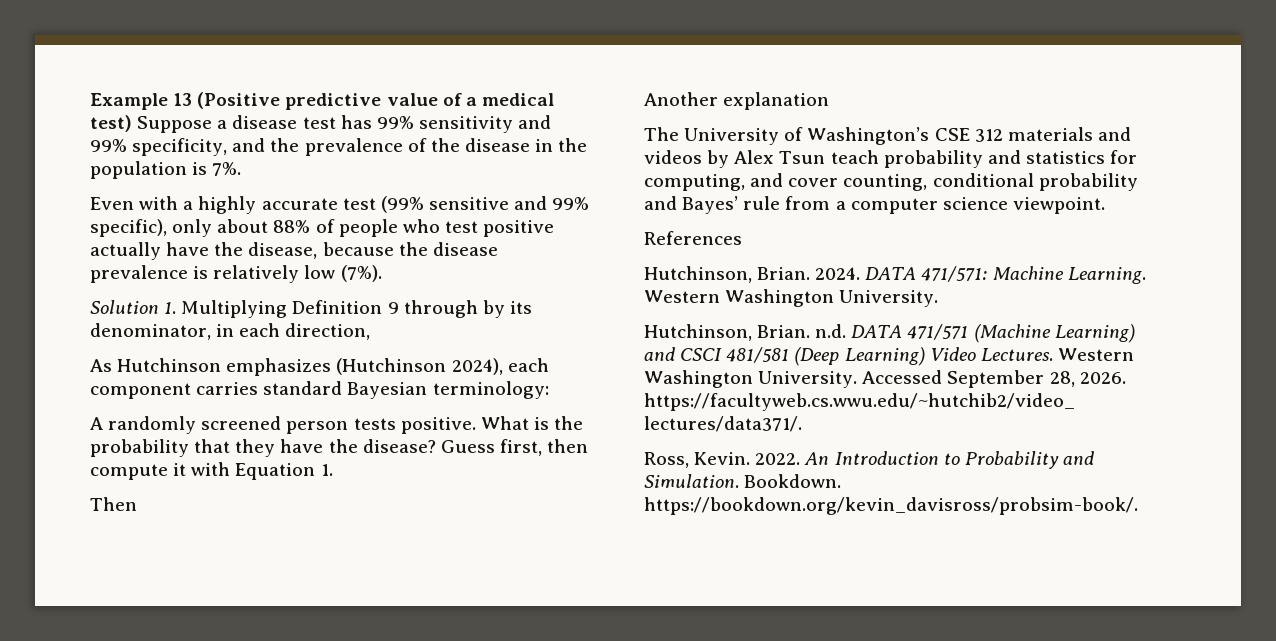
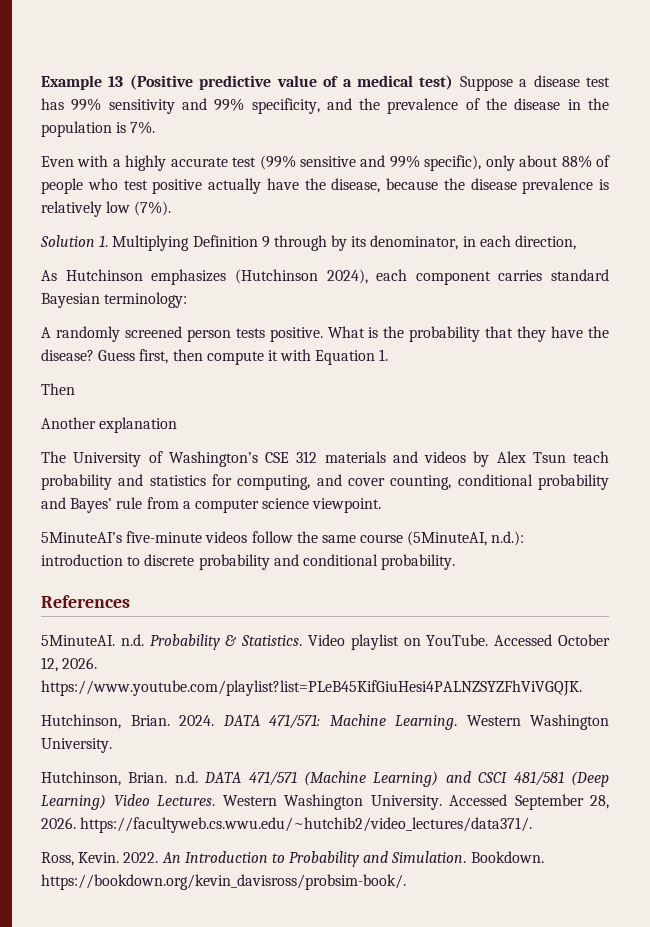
+ 5MinuteAI’s five-minute videos follow the same course (5MinuteAI, n.d.): introduction to discrete probability and conditional probability.
  References
+ 5MinuteAI. n.d. Probability & Statistics. Video playlist on YouTube. Accessed October 12, 2026. https://www.youtube.com/playlist?list=PLeB45KifGiuHesi4PALNZSYZFhViVGQJK.

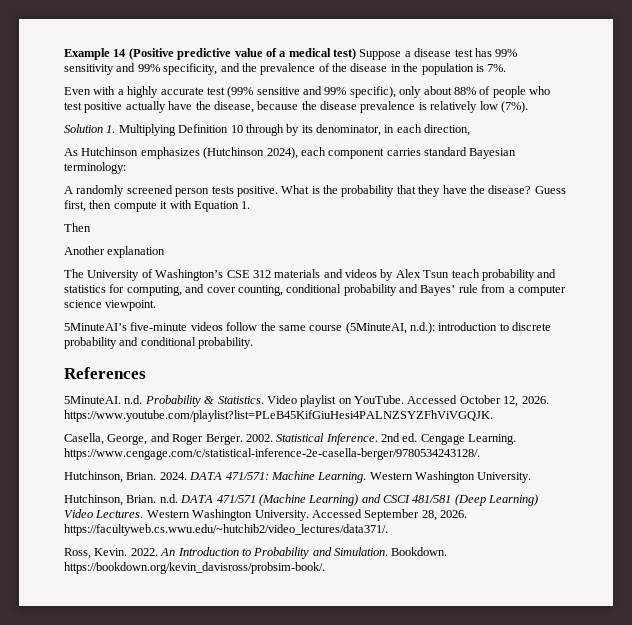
- Example 13 (Positive predictive value of a medical test) Suppose a disease test has 99% sensitivity and 99% specificity, and the prevalence of the disease in the population is 7%.
+ Example 14 (Positive predictive value of a medical test) Suppose a disease test has 99% sensitivity and 99% specificity, and the prevalence of the disease in the population is 7%.
- Solution 1. Multiplying Definition 9 through by its denominator, in each direction,
+ Solution 1. Multiplying Definition 10 through by its denominator, in each direction,
+ Casella, George, and Roger Berger. 2002. Statistical Inference. 2nd ed. Cengage Learning. https://www.cengage.com/c/statistical-inference-2e-casella-berger/9780534243128/.

